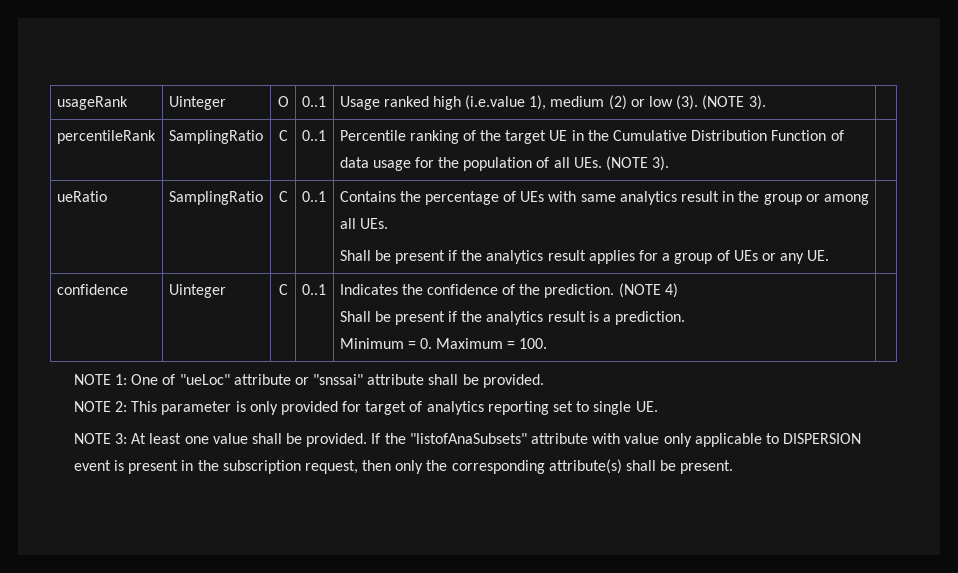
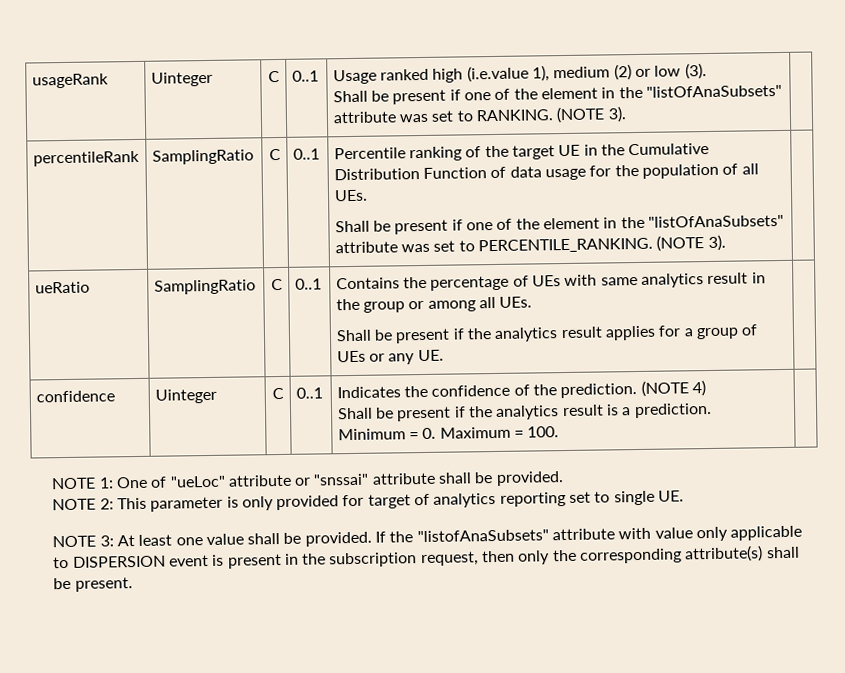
- usageRank | Uinteger | O | 0..1 | Usage ranked high (i.e.value 1), medium (2) or low (3). (NOTE 3). |
+ usageRank | Uinteger | C | 0..1 | Usage ranked high (i.e.value 1), medium (2) or low (3).
+ Shall be present if one of the element in the "listOfAnaSubsets" attribute was set to RANKING. (NOTE 3). |
- Percentile ranking of the target UE in the Cumulative Distribution Function of data usage for the population of all UEs. (NOTE 3).
+ Percentile ranking of the target UE in the Cumulative Distribution Function of data usage for the population of all UEs.
+ Shall be present if one of the element in the "listOfAnaSubsets" attribute was set to PERCENTILE_RANKING. (NOTE 3).

